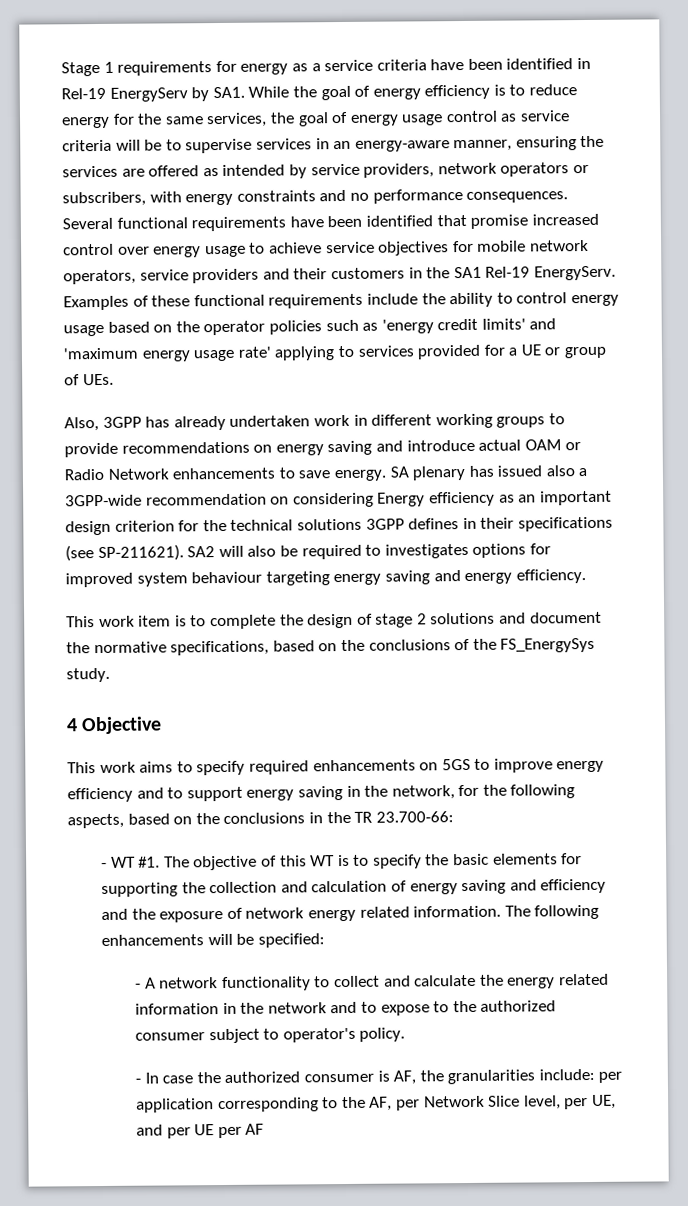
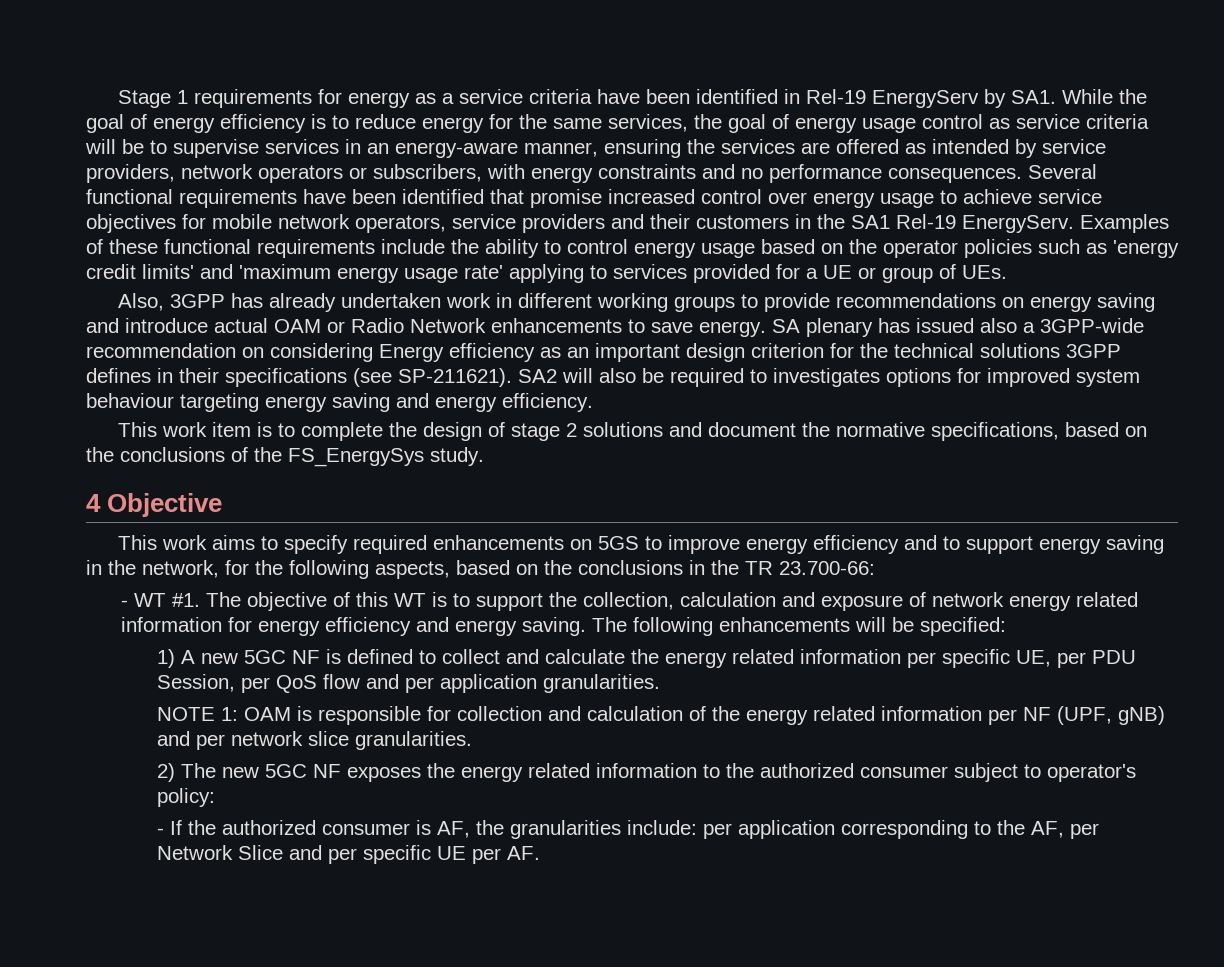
- The objective of this WT is to specify the basic elements for supporting the collection and calculation of energy saving and efficiency and the exposure of network energy related information.
+ The objective of this WT is to support the collection, calculation and exposure of network energy related information for energy efficiency and energy saving.
- - A network functionality to collect and calculate the energy related information in the network and to expose to the authorized consumer subject to operator's policy.
- - In case the authorized consumer is AF, the granularities include: per application corresponding to the AF, per Network Slice level, per UE, and per UE per AF
+ 1) A new 5GC NF is defined to collect and calculate the energy related information per specific UE, per PDU Session, per QoS flow and per application granularities.
+ NOTE 1: OAM is responsible for collection and calculation of the energy related information per NF (UPF, gNB) and per network slice granularities.
+ 2) The new 5GC NF exposes the energy related information to the authorized consumer subject to operator's policy:
+ - If the authorized consumer is AF, the granularities include: per application corresponding to the AF, per Network Slice and per specific UE per AF.

